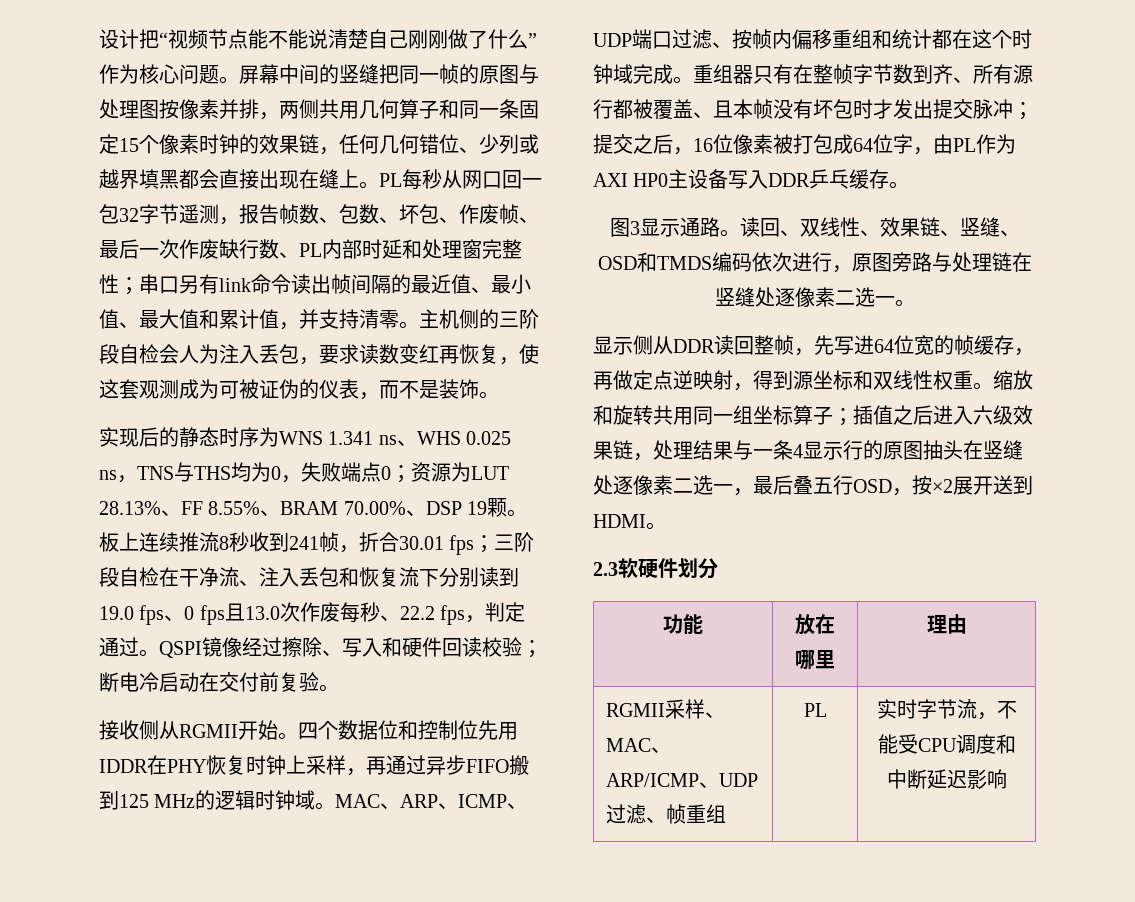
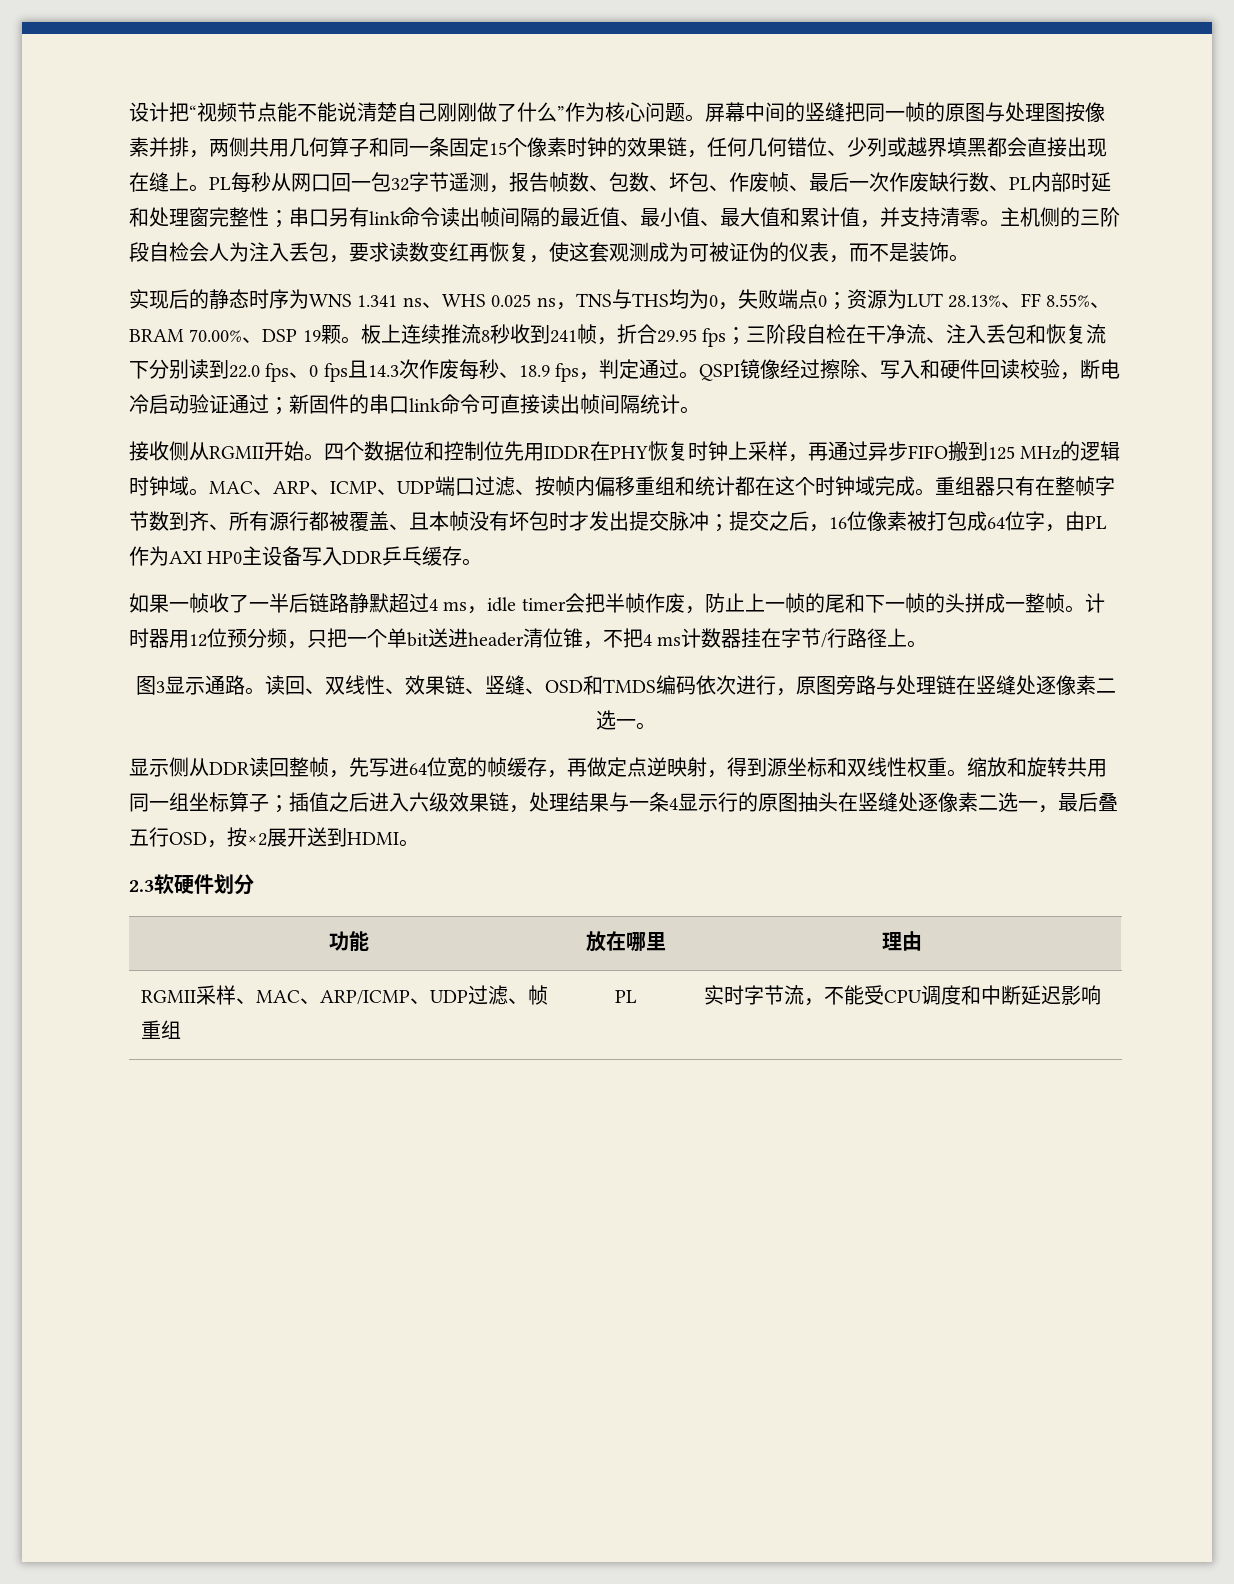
- 板上连续推流8秒收到241帧，折合30.01 fps；三阶段自检在干净流、注入丢包和恢复流下分别读到19.0 fps、0 fps且13.0次作废每秒、22.2 fps，判定通过。
+ 板上连续推流8秒收到241帧，折合29.95 fps；三阶段自检在干净流、注入丢包和恢复流下分别读到22.0 fps、0 fps且14.3次作废每秒、18.9 fps，判定通过。
- QSPI镜像经过擦除、写入和硬件回读校验；断电冷启动在交付前复验。
+ QSPI镜像经过擦除、写入和硬件回读校验，断电冷启动验证通过；新固件的串口link命令可直接读出帧间隔统计。
+ 如果一帧收了一半后链路静默超过4 ms，idle timer会把半帧作废，防止上一帧的尾和下一帧的头拼成一整帧。计时器用12位预分频，只把一个单bit送进header清位锥，不把4 ms计数器挂在字节/行路径上。

